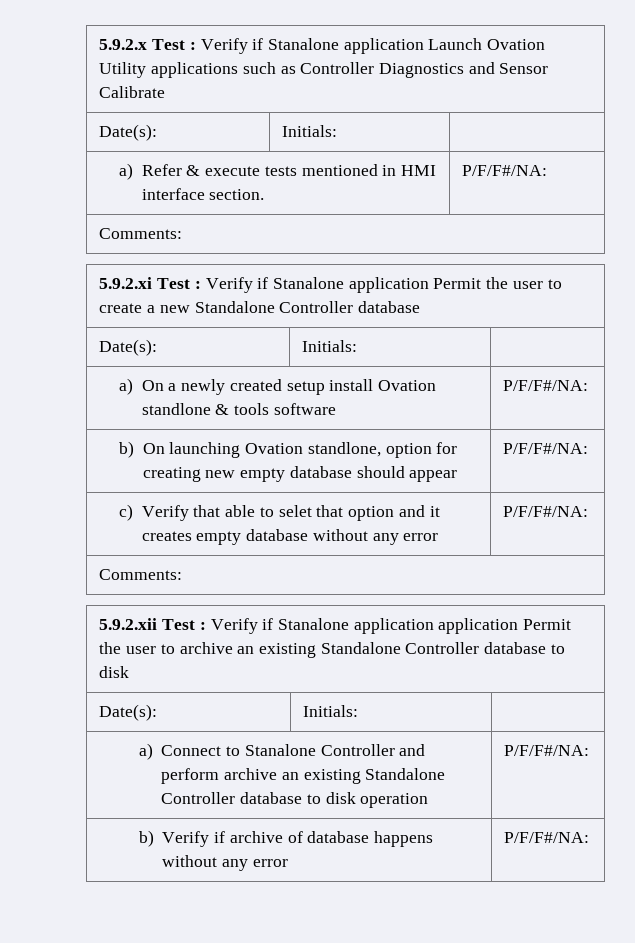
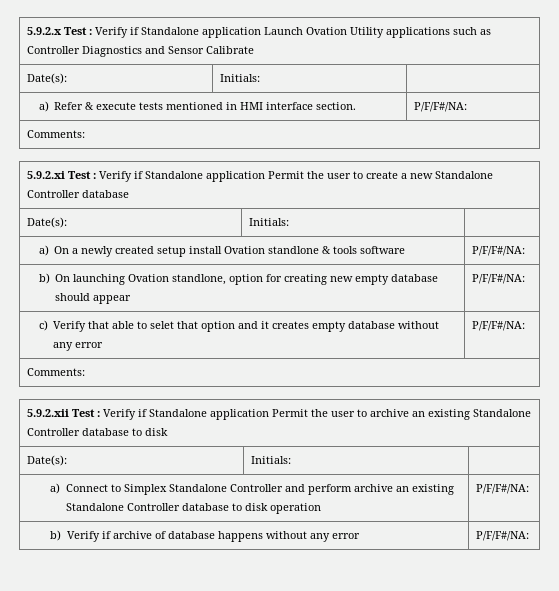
- 5.9.2.x Test : Verify if Stanalone application Launch Ovation Utility applications such as Controller Diagnostics and Sensor Calibrate
+ 5.9.2.x Test : Verify if Standalone application Launch Ovation Utility applications such as Controller Diagnostics and Sensor Calibrate
- 5.9.2.xi Test : Verify if Stanalone application Permit the user to create a new Standalone Controller database
+ 5.9.2.xi Test : Verify if Standalone application Permit the user to create a new Standalone Controller database
- 5.9.2.xii Test : Verify if Stanalone application application Permit the user to archive an existing Standalone Controller database to disk
+ 5.9.2.xii Test : Verify if Standalone application Permit the user to archive an existing Standalone Controller database to disk
- a) Connect to Stanalone Controller and perform archive an existing Standalone Controller database to disk operation | P/F/F#/NA:
+ a) Connect to Simplex Standalone Controller and perform archive an existing Standalone Controller database to disk operation | P/F/F#/NA:

